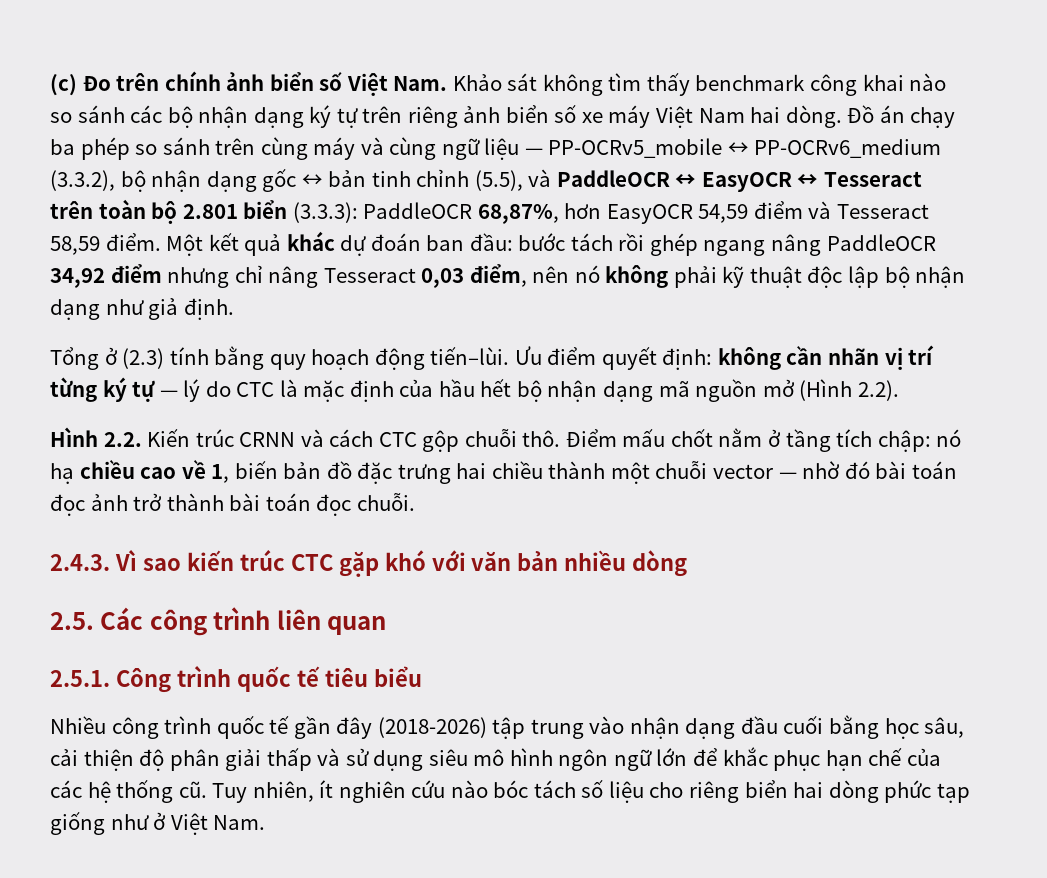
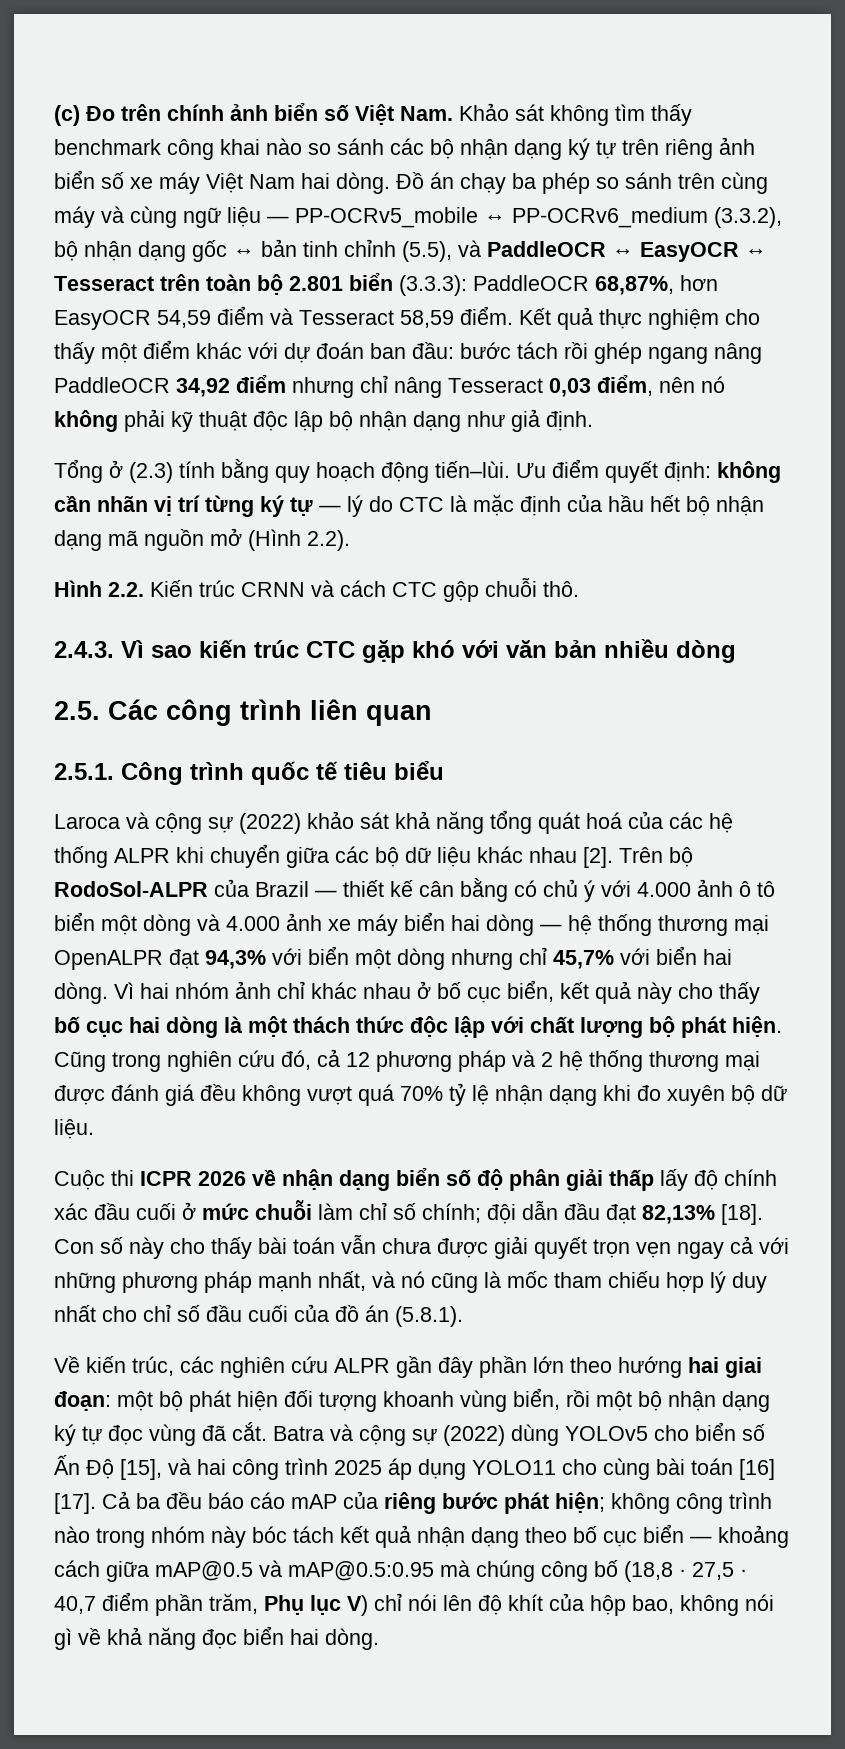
- Một kết quả khác dự đoán ban đầu: bước tách rồi ghép ngang nâng PaddleOCR 34,92 điểm nhưng chỉ nâng Tesseract 0,03 điểm, nên nó không phải kỹ thuật độc lập bộ nhận dạng như giả định.
+ Kết quả thực nghiệm cho thấy một điểm khác với dự đoán ban đầu: bước tách rồi ghép ngang nâng PaddleOCR 34,92 điểm nhưng chỉ nâng Tesseract 0,03 điểm, nên nó không phải kỹ thuật độc lập bộ nhận dạng như giả định.
- Điểm mấu chốt nằm ở tầng tích chập: nó hạ chiều cao về 1, biến bản đồ đặc trưng hai chiều thành một chuỗi vector — nhờ đó bài toán đọc ảnh trở thành bài toán đọc chuỗi.
- Nhiều công trình quốc tế gần đây (2018-2026) tập trung vào nhận dạng đầu cuối bằng học sâu, cải thiện độ phân giải thấp và sử dụng siêu mô hình ngôn ngữ lớn để khắc phục hạn chế của các hệ thống cũ. Tuy nhiên, ít nghiên cứu nào bóc tách số liệu cho riêng biển hai dòng phức tạp giống như ở Việt Nam.
+ Laroca và cộng sự (2022) khảo sát khả năng tổng quát hoá của các hệ thống ALPR khi chuyển giữa các bộ dữ liệu khác nhau [2]. Trên bộ RodoSol-ALPR của Brazil — thiết kế cân bằng có chủ ý với 4.000 ảnh ô tô biển một dòng và 4.000 ảnh xe máy biển hai dòng — hệ thống thương mại OpenALPR đạt 94,3% với biển một dòng nhưng chỉ 45,7% với biển hai dòng. Vì hai nhóm ảnh chỉ khác nhau ở bố cục biển, kết quả này cho thấy bố cục hai dòng là một thách thức độc lập với chất lượng bộ phát hiện. Cũng trong nghiên cứu đó, cả 12 phương pháp và 2 hệ thống thương mại được đánh giá đều không vượt quá 70% tỷ lệ nhận dạng khi đo xuyên bộ dữ liệu.
+ Cuộc thi ICPR 2026 về nhận dạng biển số độ phân giải thấp lấy độ chính xác đầu cuối ở mức chuỗi làm chỉ số chính; đội dẫn đầu đạt 82,13% [18]. Con số này cho thấy bài toán vẫn chưa được giải quyết trọn vẹn ngay cả với những phương pháp mạnh nhất, và nó cũng là mốc tham chiếu hợp lý duy nhất cho chỉ số đầu cuối của đồ án (5.8.1).
+ Về kiến trúc, các nghiên cứu ALPR gần đây phần lớn theo hướng hai giai đoạn: một bộ phát hiện đối tượng khoanh vùng biển, rồi một bộ nhận dạng ký tự đọc vùng đã cắt. Batra và cộng sự (2022) dùng YOLOv5 cho biển số Ấn Độ [15], và hai công trình 2025 áp dụng YOLO11 cho cùng bài toán [16] [17]. Cả ba đều báo cáo mAP của riêng bước phát hiện; không công trình nào trong nhóm này bóc tách kết quả nhận dạng theo bố cục biển — khoảng cách giữa mAP@0.5 và mAP@0.5:0.95 mà chúng công bố (18,8 · 27,5 · 40,7 điểm phần trăm, Phụ lục V) chỉ nói lên độ khít của hộp bao, không nói gì về khả năng đọc biển hai dòng.

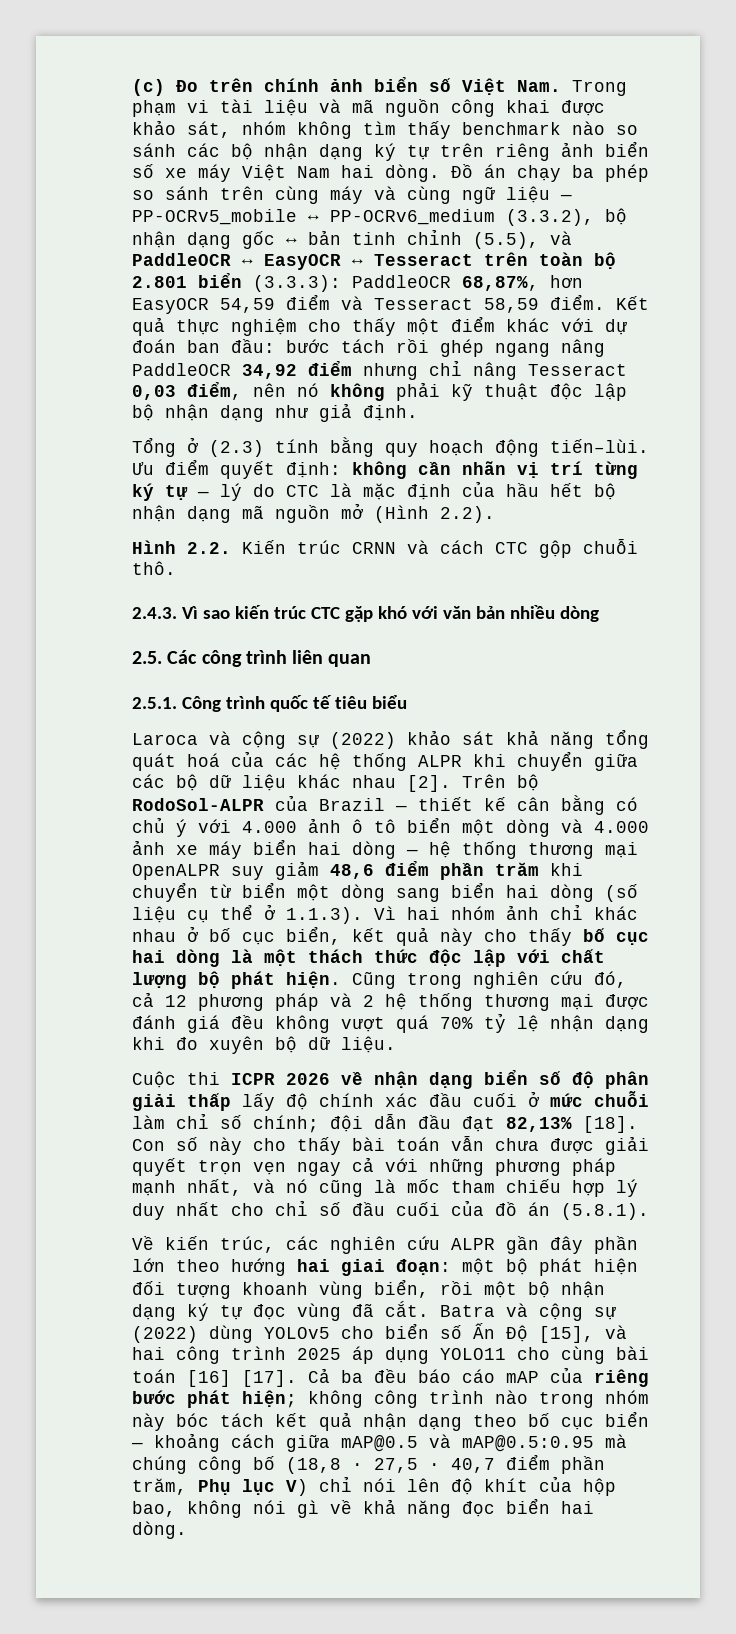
- (c) Đo trên chính ảnh biển số Việt Nam. Khảo sát không tìm thấy benchmark công khai nào so sánh các bộ nhận dạng ký tự trên riêng ảnh biển số xe máy Việt Nam hai dòng.
+ (c) Đo trên chính ảnh biển số Việt Nam. Trong phạm vi tài liệu và mã nguồn công khai được khảo sát, nhóm không tìm thấy benchmark nào so sánh các bộ nhận dạng ký tự trên riêng ảnh biển số xe máy Việt Nam hai dòng.
- Trên bộ RodoSol-ALPR của Brazil — thiết kế cân bằng có chủ ý với 4.000 ảnh ô tô biển một dòng và 4.000 ảnh xe máy biển hai dòng — hệ thống thương mại OpenALPR đạt 94,3% với biển một dòng nhưng chỉ 45,7% với biển hai dòng. Vì hai nhóm ảnh chỉ khác nhau ở bố cục biển, kết quả này cho thấy bố cục hai dòng là một thách thức độc lập với chất lượng bộ phát hiện.
+ Trên bộ RodoSol-ALPR của Brazil — thiết kế cân bằng có chủ ý với 4.000 ảnh ô tô biển một dòng và 4.000 ảnh xe máy biển hai dòng — hệ thống thương mại OpenALPR suy giảm 48,6 điểm phần trăm khi chuyển từ biển một dòng sang biển hai dòng (số liệu cụ thể ở 1.1.3). Vì hai nhóm ảnh chỉ khác nhau ở bố cục biển, kết quả này cho thấy bố cục hai dòng là một thách thức độc lập với chất lượng bộ phát hiện.

